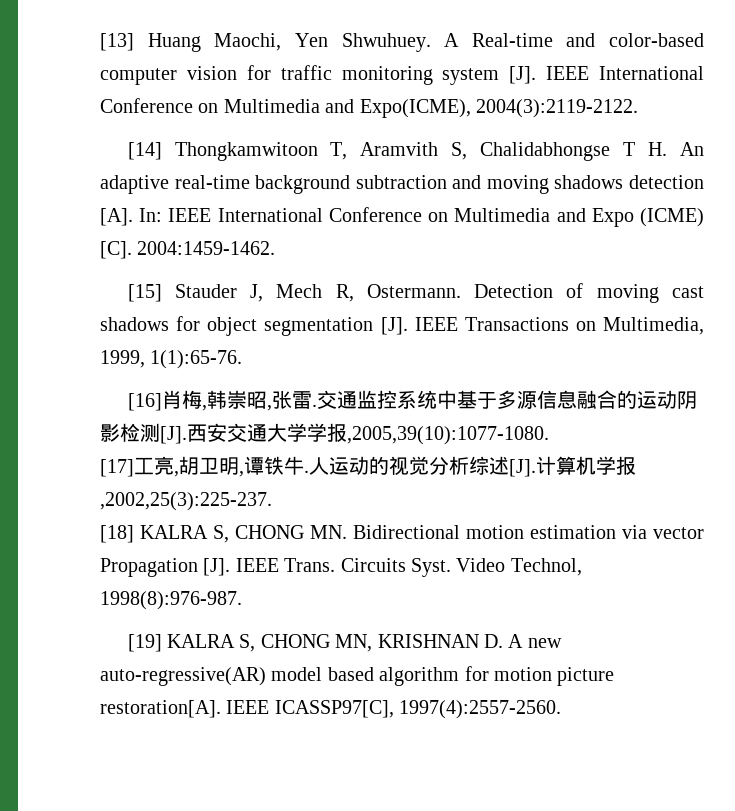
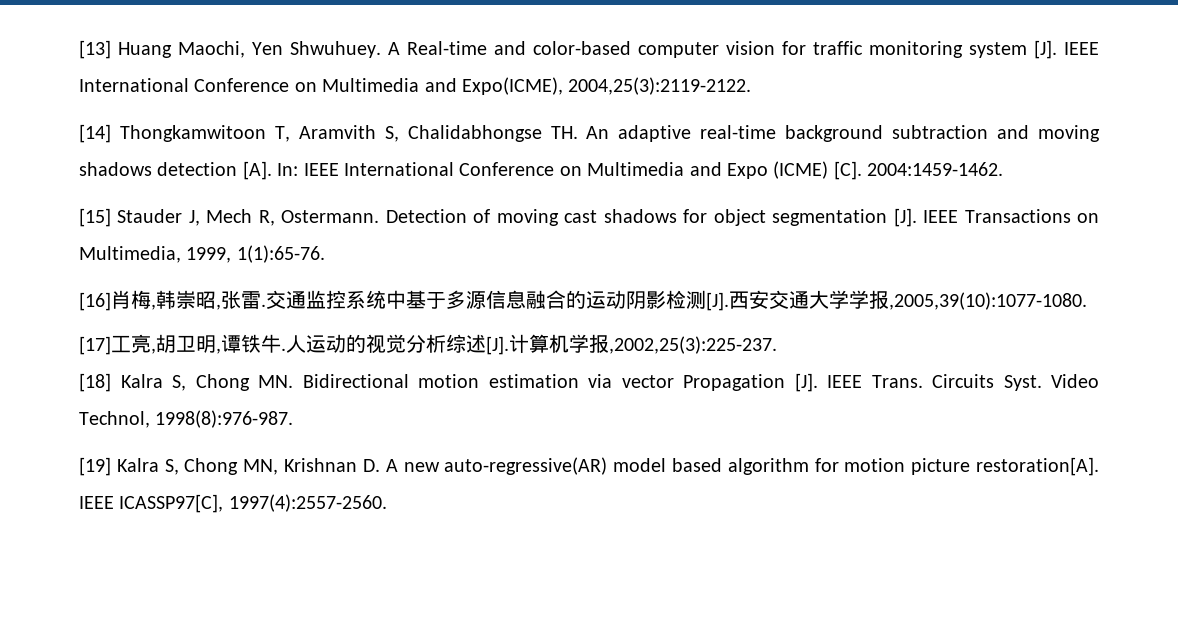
- A Real-time and color-based computer vision for traffic monitoring system [J]. IEEE International Conference on Multimedia and Expo(ICME), 2004(3):2119-2122.
+ A Real-time and color-based computer vision for traffic monitoring system [J]. IEEE International Conference on Multimedia and Expo(ICME), 2004,25(3):2119-2122.
- [14] Thongkamwitoon T, Aramvith S, Chalidabhongse T H. An adaptive real-time background subtraction and moving shadows detection [A]. In: IEEE International Conference on Multimedia and Expo (ICME) [C]. 2004:1459-1462.
+ [14] Thongkamwitoon T, Aramvith S, Chalidabhongse TH. An adaptive real-time background subtraction and moving shadows detection [A]. In: IEEE International Conference on Multimedia and Expo (ICME) [C]. 2004:1459-1462.
- [18] KALRA S, CHONG MN. Bidirectional motion estimation via vector Propagation [J]. IEEE Trans.
+ [18] Kalra S, Chong MN. Bidirectional motion estimation via vector Propagation [J]. IEEE Trans.
- [19] KALRA S, CHONG MN, KRISHNAN D. A new auto-regressive(AR) model based algorithm for motion picture restoration[A].
+ [19] Kalra S, Chong MN, Krishnan D. A new auto-regressive(AR) model based algorithm for motion picture restoration[A].

